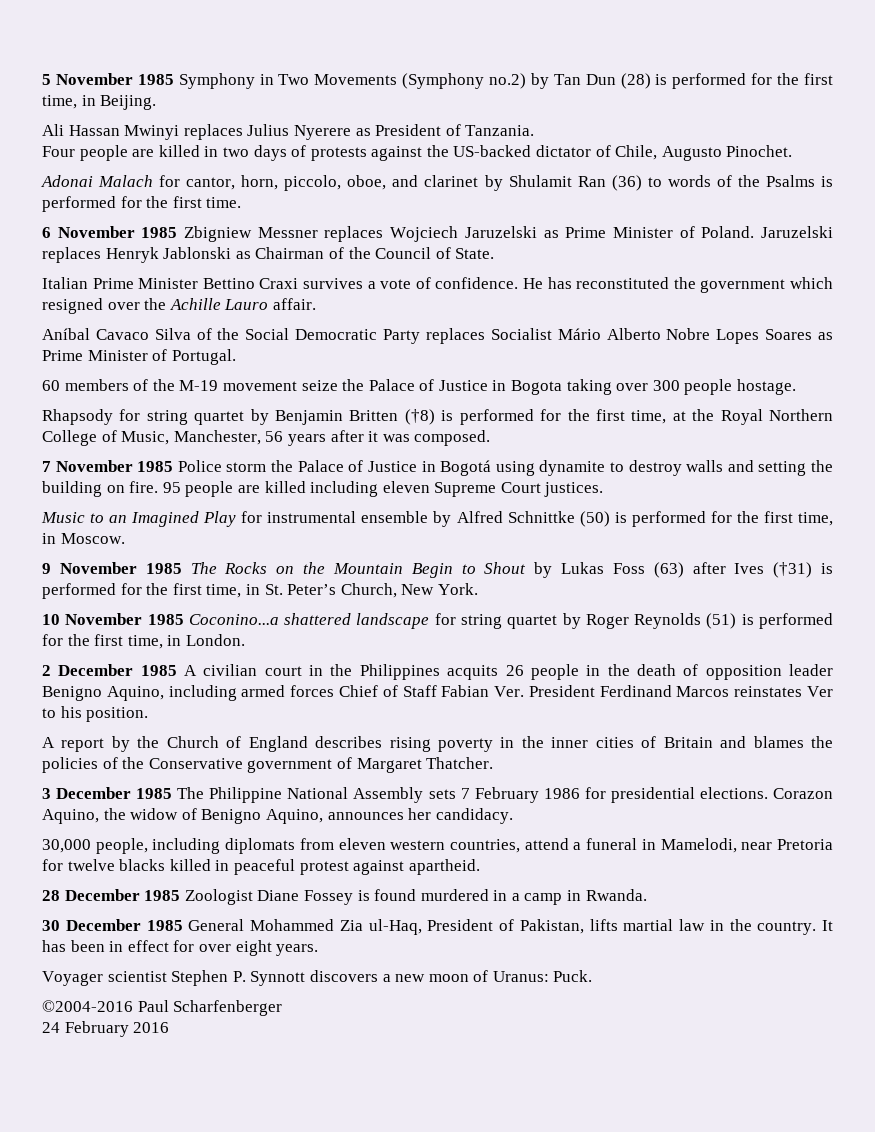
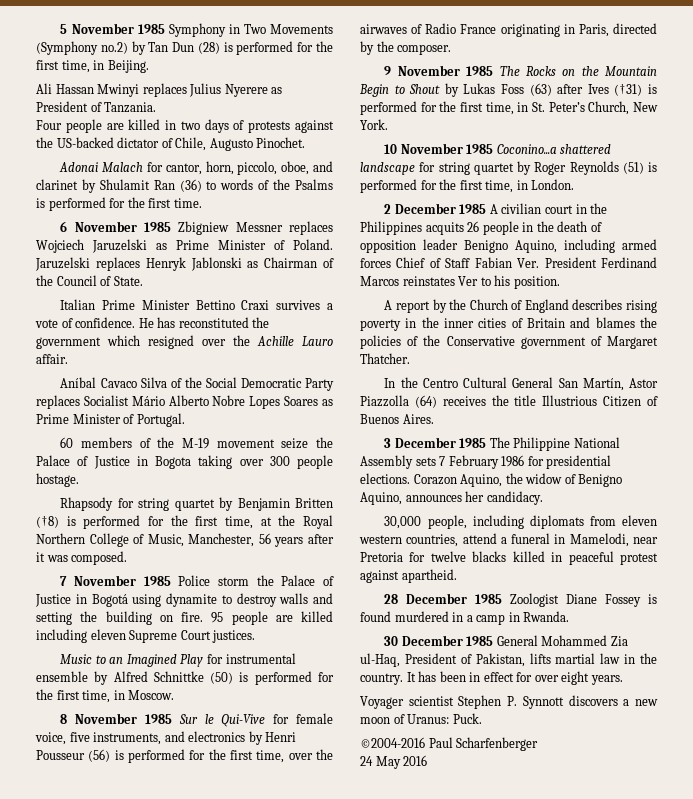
+ 8 November 1985 Sur le Qui-Vive for female voice, five instruments, and electronics by Henri Pousseur (56) is performed for the first time, over the airwaves of Radio France originating in Paris, directed by the composer.
+ In the Centro Cultural General San Martín, Astor Piazzolla (64) receives the title Illustrious Citizen of Buenos Aires.
- 24 February 2016
+ 24 May 2016

